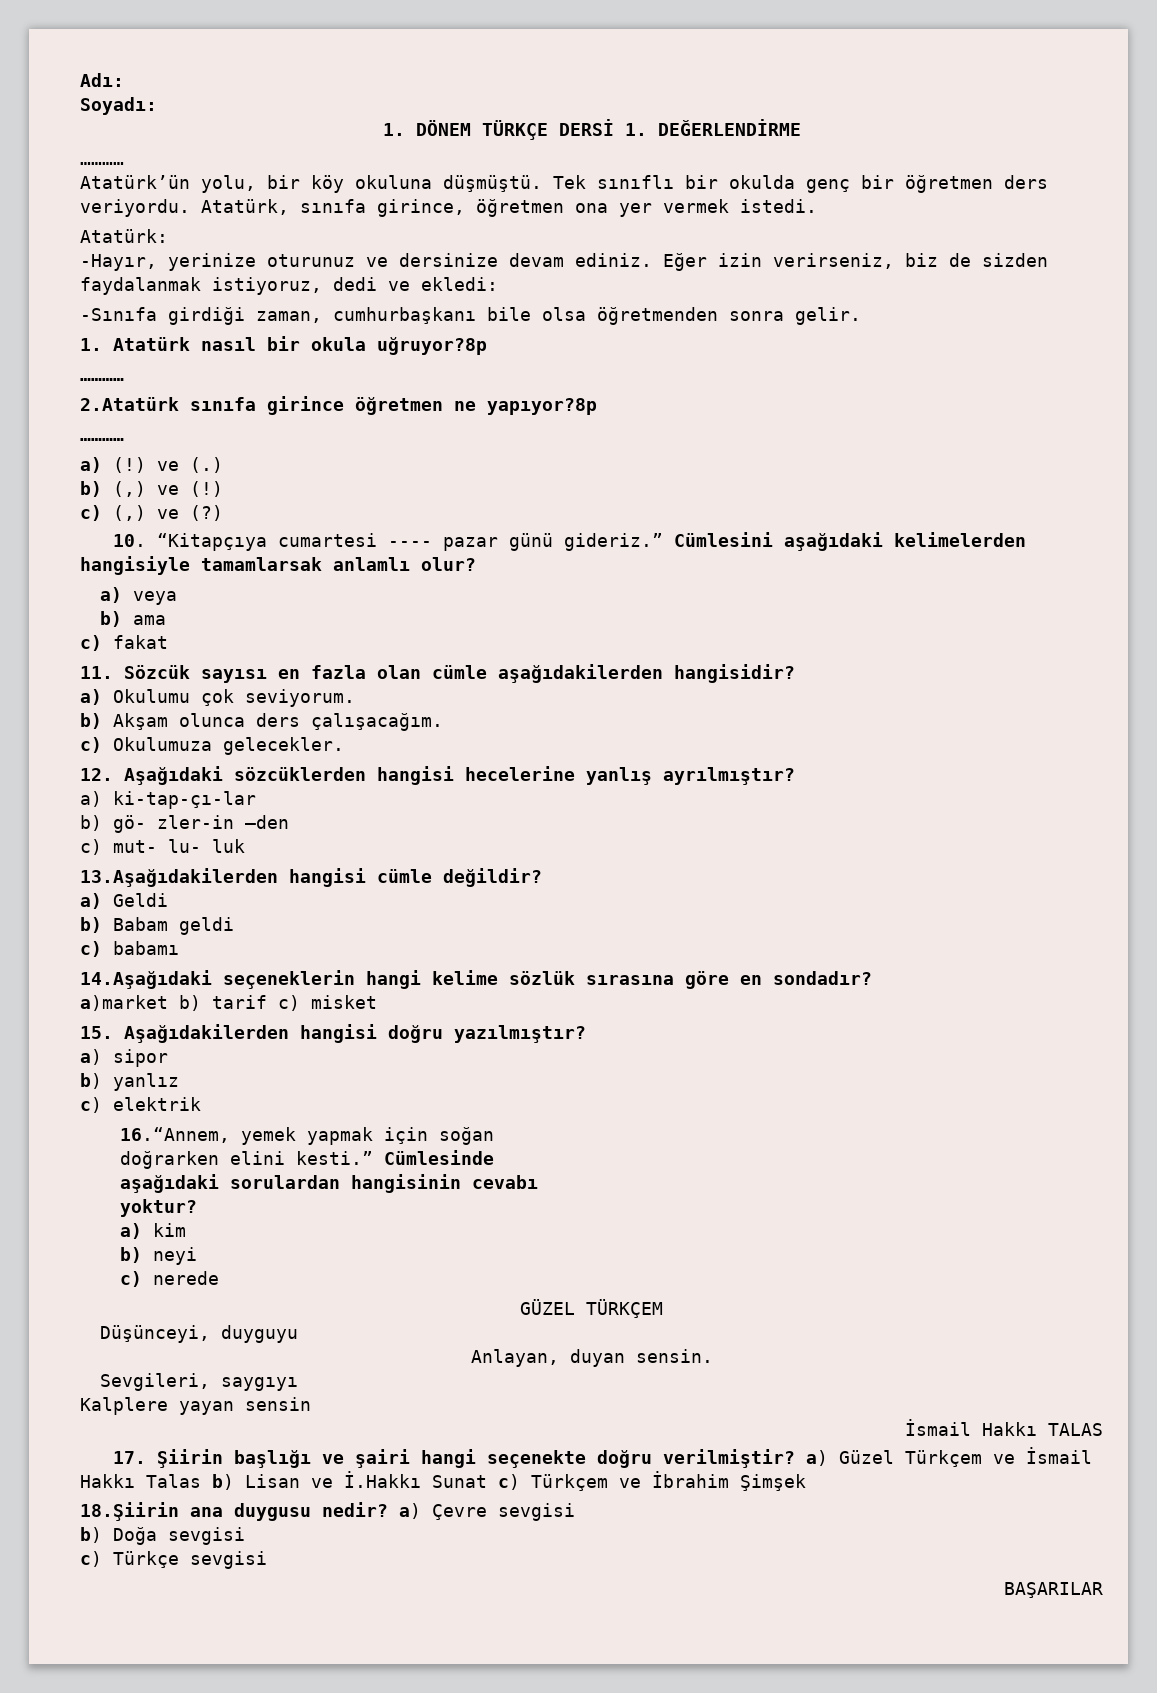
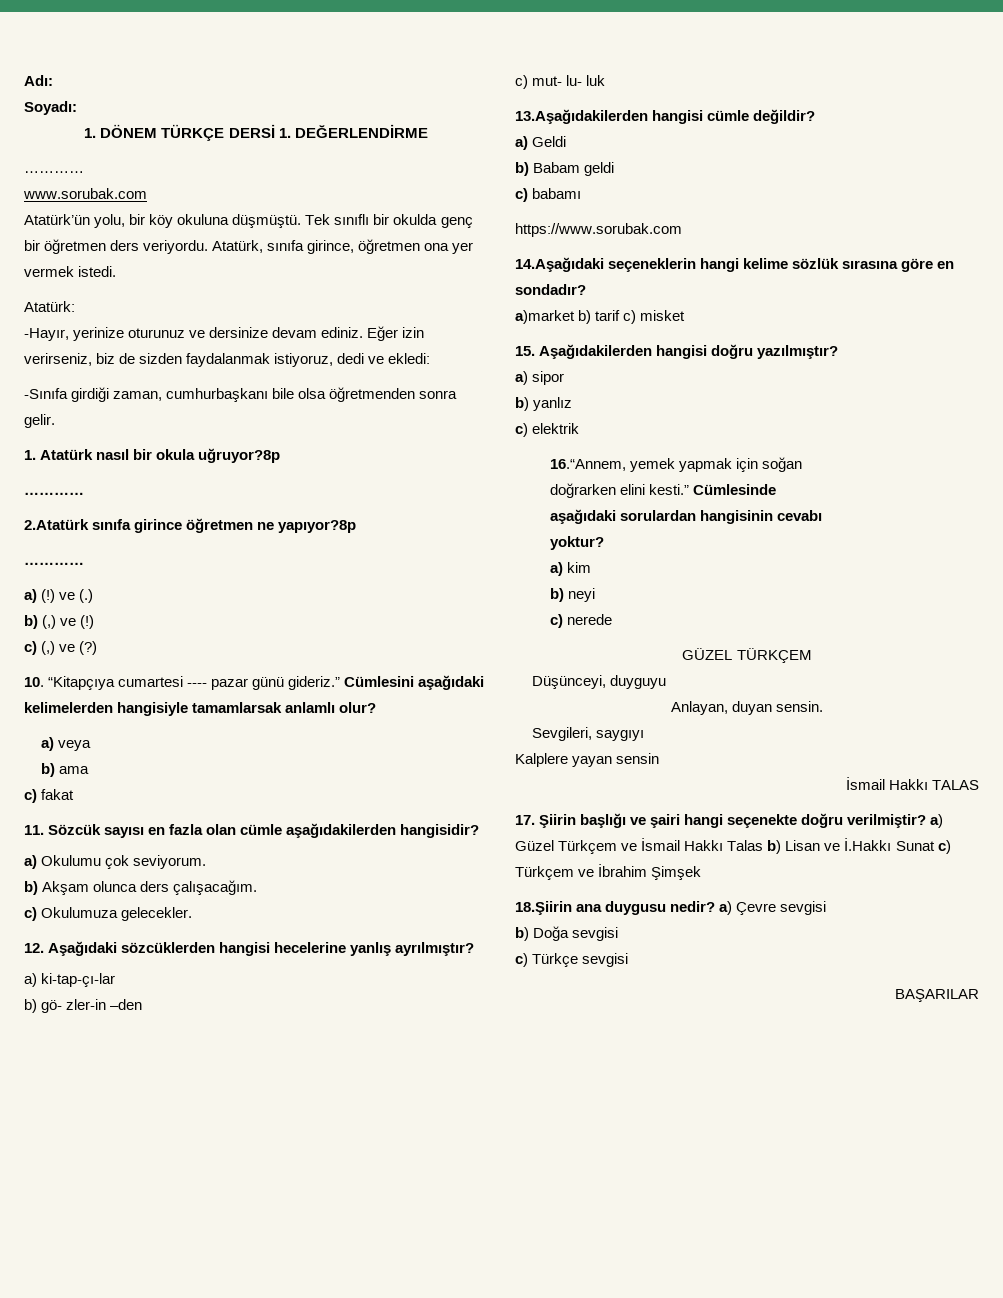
+ www.sorubak.com
+ https://www.sorubak.com

